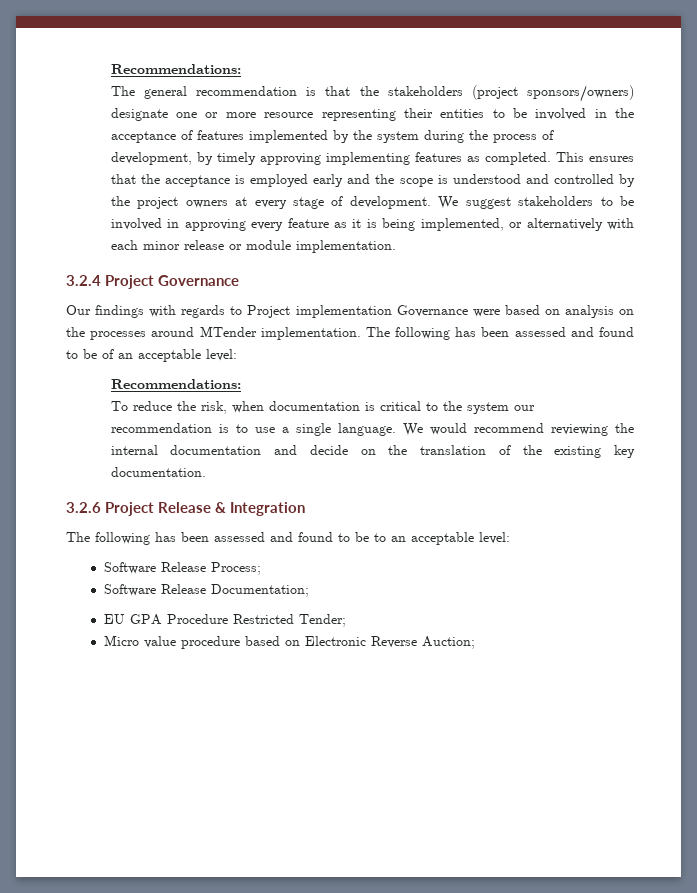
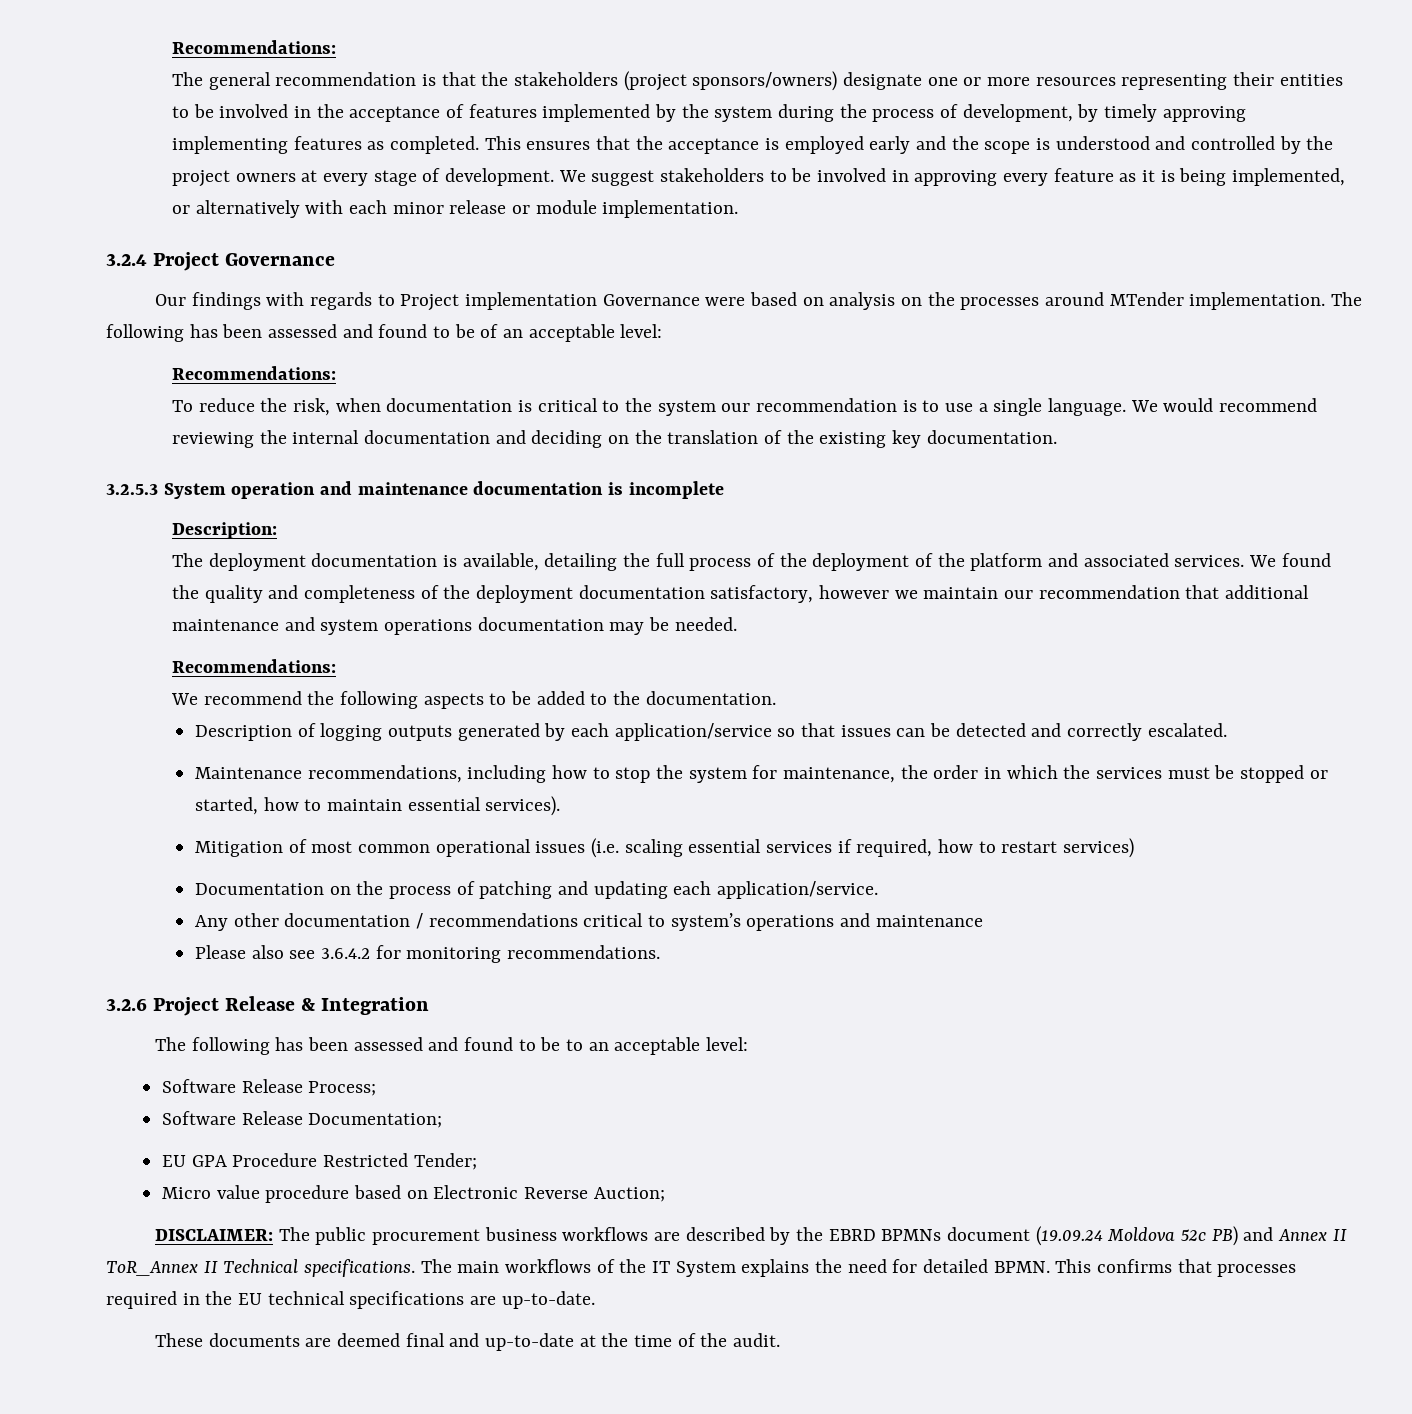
- The general recommendation is that the stakeholders (project sponsors/owners) designate one or more resource representing their entities to be involved in the acceptance of features implemented by the system during the process of development, by timely approving implementing features as completed.
+ The general recommendation is that the stakeholders (project sponsors/owners) designate one or more resources representing their entities to be involved in the acceptance of features implemented by the system during the process of development, by timely approving implementing features as completed.
- We would recommend reviewing the internal documentation and decide on the translation of the existing key documentation.
+ We would recommend reviewing the internal documentation and deciding on the translation of the existing key documentation.
+ 3.2.5.3 System operation and maintenance documentation is incomplete
+ Description:
+ The deployment documentation is available, detailing the full process of the deployment of the platform and associated services. We found the quality and completeness of the deployment documentation satisfactory, however we maintain our recommendation that additional maintenance and system operations documentation may be needed.
+ Recommendations:
+ We recommend the following aspects to be added to the documentation.
+ Description of logging outputs generated by each application/service so that issues can be detected and correctly escalated.
+ Maintenance recommendations, including how to stop the system for maintenance, the order in which the services must be stopped or started, how to maintain essential services).
+ Mitigation of most common operational issues (i.e. scaling essential services if required, how to restart services)
+ Documentation on the process of patching and updating each application/service.
+ Any other documentation / recommendations critical to system’s operations and maintenance
+ Please also see 3.6.4.2 for monitoring recommendations.
+ DISCLAIMER: The public procurement business workflows are described by the EBRD BPMNs document (19.09.24 Moldova 52c PB) and Annex II ToR_Annex II Technical specifications. The main workflows of the IT System explains the need for detailed BPMN. This confirms that processes required in the EU technical specifications are up-to-date.
+ These documents are deemed final and up-to-date at the time of the audit.

